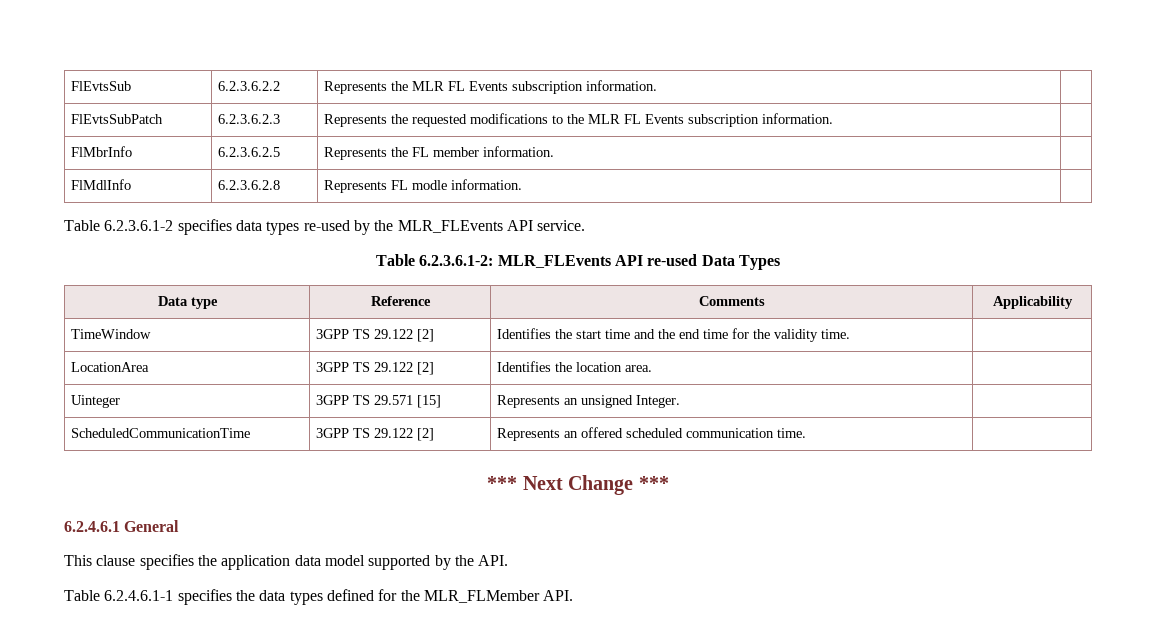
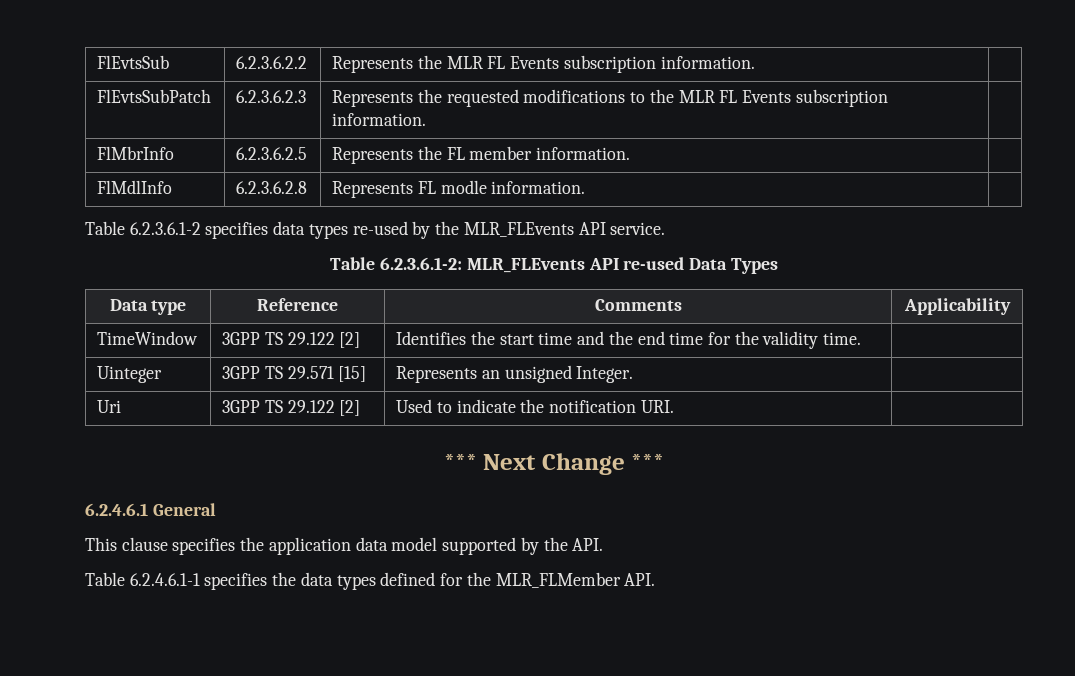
- LocationArea | 3GPP TS 29.122 [2] | Identifies the location area. |
- ScheduledCommunicationTime | 3GPP TS 29.122 [2] | Represents an offered scheduled communication time. |
+ Uri | 3GPP TS 29.122 [2] | Used to indicate the notification URI. |

